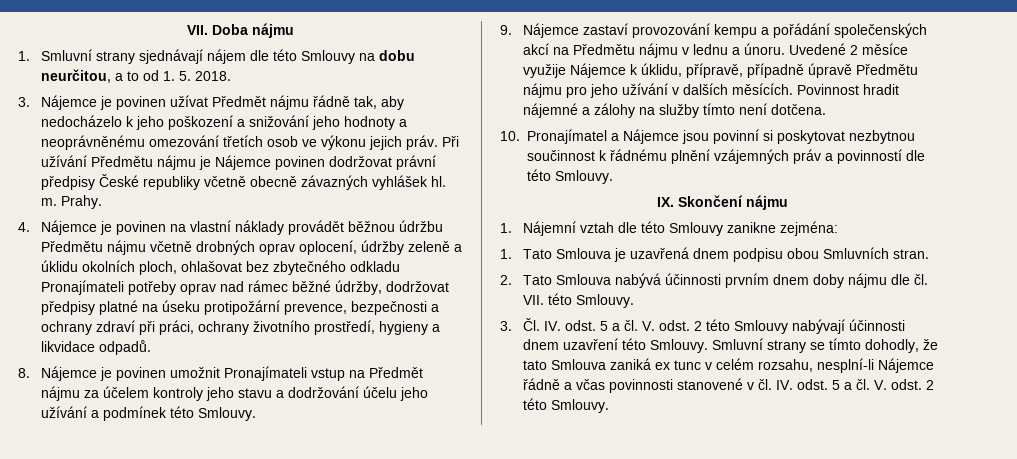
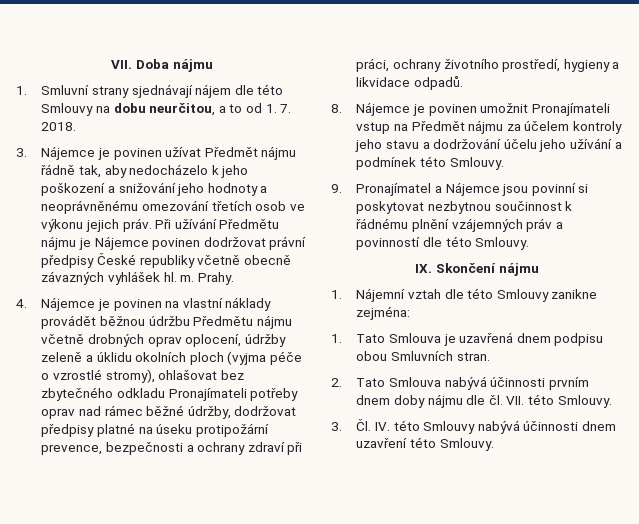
- 1. Smluvní strany sjednávají nájem dle této Smlouvy na dobu neurčitou, a to od 1. 5. 2018.
+ 1. Smluvní strany sjednávají nájem dle této Smlouvy na dobu neurčitou, a to od 1. 7. 2018.
- 4. Nájemce je povinen na vlastní náklady provádět běžnou údržbu Předmětu nájmu včetně drobných oprav oplocení, údržby zeleně a úklidu okolních ploch, ohlašovat bez zbytečného odkladu Pronajímateli potřeby oprav nad rámec běžné údržby, dodržovat předpisy platné na úseku protipožární prevence, bezpečnosti a ochrany zdraví při práci, ochrany životního prostředí, hygieny a likvidace odpadů.
+ 4. Nájemce je povinen na vlastní náklady provádět běžnou údržbu Předmětu nájmu včetně drobných oprav oplocení, údržby zeleně a úklidu okolních ploch (vyjma péče o vzrostlé stromy), ohlašovat bez zbytečného odkladu Pronajímateli potřeby oprav nad rámec běžné údržby, dodržovat předpisy platné na úseku protipožární prevence, bezpečnosti a ochrany zdraví při práci, ochrany životního prostředí, hygieny a likvidace odpadů.
- 9. Nájemce zastaví provozování kempu a pořádání společenských akcí na Předmětu nájmu v lednu a únoru. Uvedené 2 měsíce využije Nájemce k úklidu, přípravě, případně úpravě Předmětu nájmu pro jeho užívání v dalších měsících. Povinnost hradit nájemné a zálohy na služby tímto není dotčena.
- 10. Pronajímatel a Nájemce jsou povinní si poskytovat nezbytnou součinnost k řádnému plnění vzájemných práv a povinností dle této Smlouvy.
+ 9. Pronajímatel a Nájemce jsou povinní si poskytovat nezbytnou součinnost k řádnému plnění vzájemných práv a povinností dle této Smlouvy.
- 3. Čl. IV. odst. 5 a čl. V. odst. 2 této Smlouvy nabývají účinnosti dnem uzavření této Smlouvy. Smluvní strany se tímto dohodly, že tato Smlouva zaniká ex tunc v celém rozsahu, nesplní-li Nájemce řádně a včas povinnosti stanovené v čl. IV. odst. 5 a čl. V. odst. 2 této Smlouvy.
+ 3. Čl. IV. této Smlouvy nabývá účinnosti dnem uzavření této Smlouvy.

